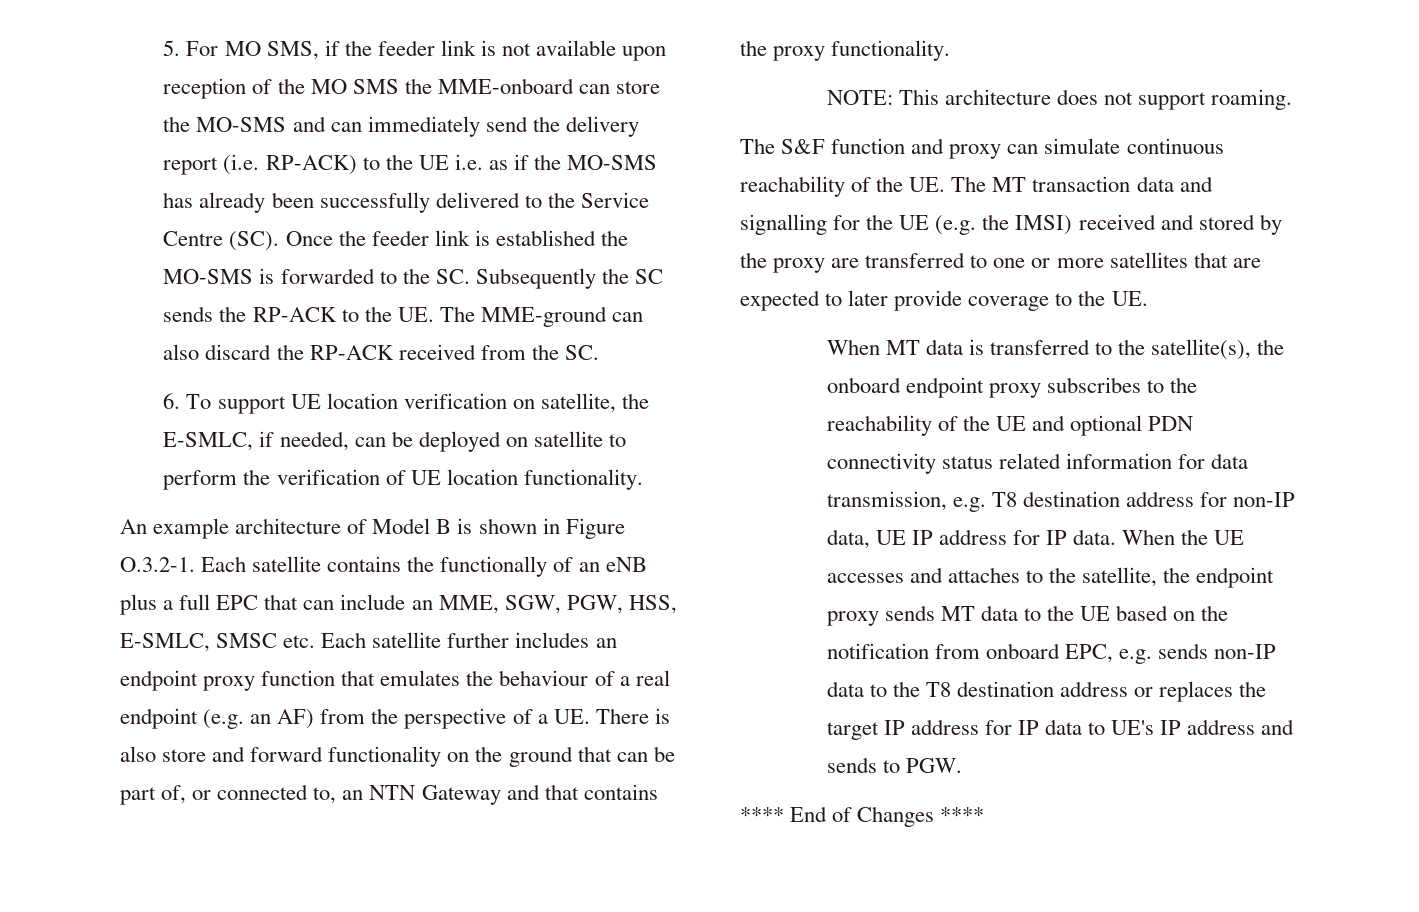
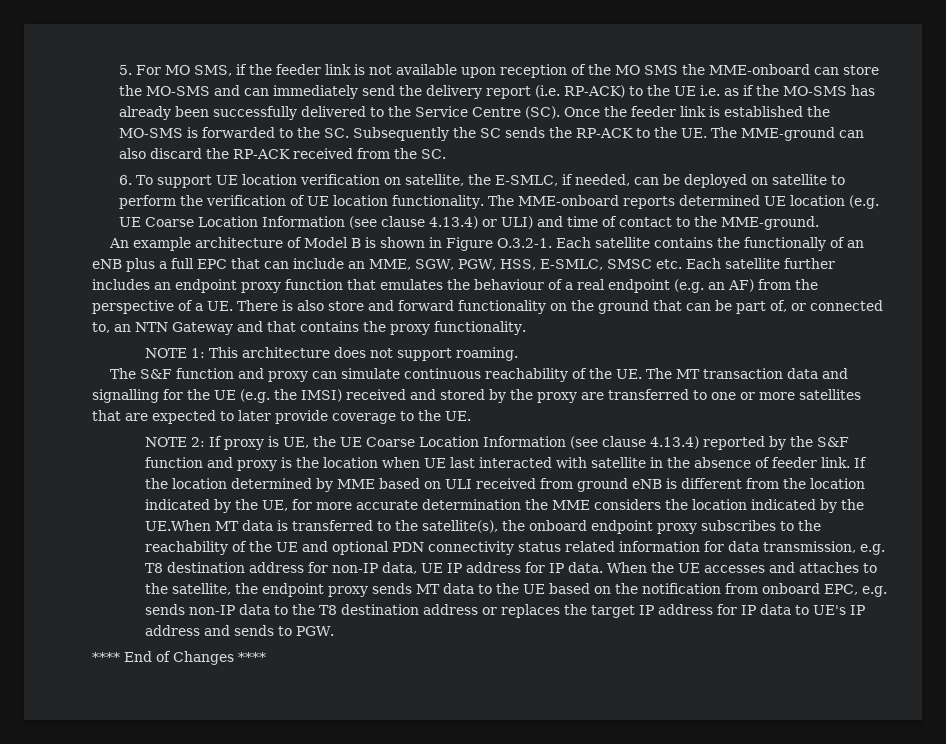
+ The MME-onboard reports determined UE location (e.g. UE Coarse Location Information (see clause 4.13.4) or ULI) and time of contact to the MME-ground.
- NOTE: This architecture does not support roaming.
+ NOTE 1: This architecture does not support roaming.
- When MT data is transferred to the satellite(s), the onboard endpoint proxy subscribes to the reachability of the UE and optional PDN connectivity status related information for data transmission, e.g. T8 destination address for non-IP data, UE IP address for IP data.
+ NOTE 2: If proxy is UE, the UE Coarse Location Information (see clause 4.13.4) reported by the S&F function and proxy is the location when UE last interacted with satellite in the absence of feeder link. If the location determined by MME based on ULI received from ground eNB is different from the location indicated by the UE, for more accurate determination the MME considers the location indicated by the UE.When MT data is transferred to the satellite(s), the onboard endpoint proxy subscribes to the reachability of the UE and optional PDN connectivity status related information for data transmission, e.g. T8 destination address for non-IP data, UE IP address for IP data.

